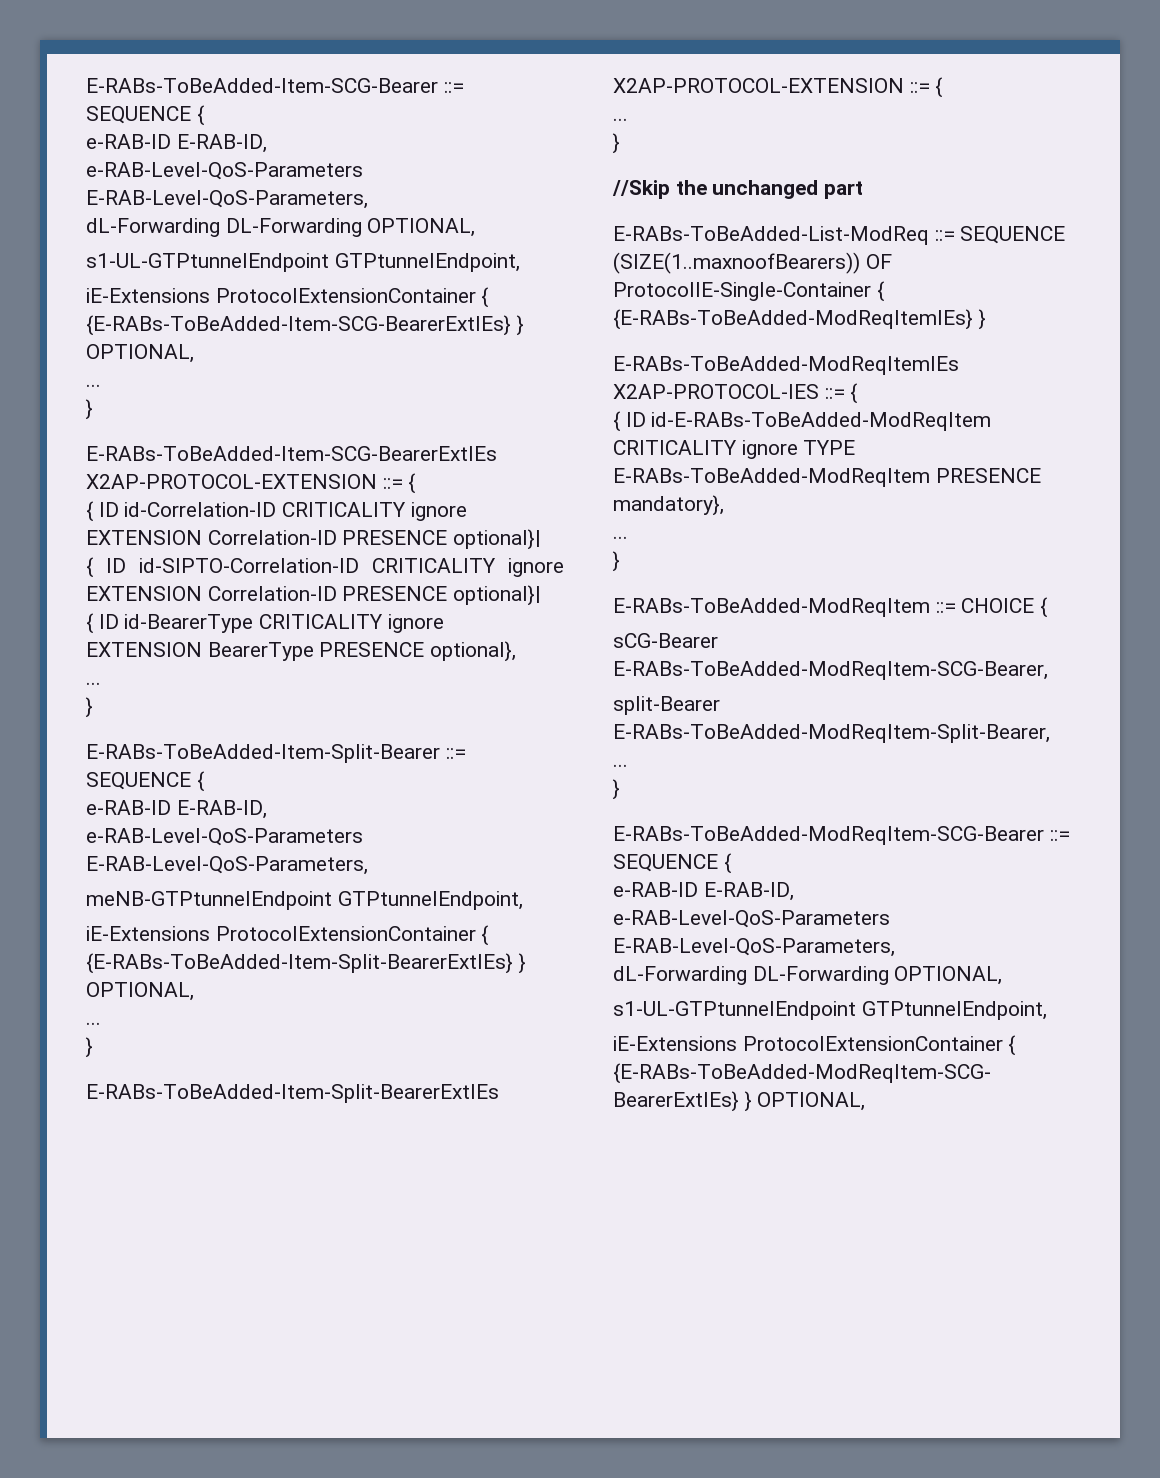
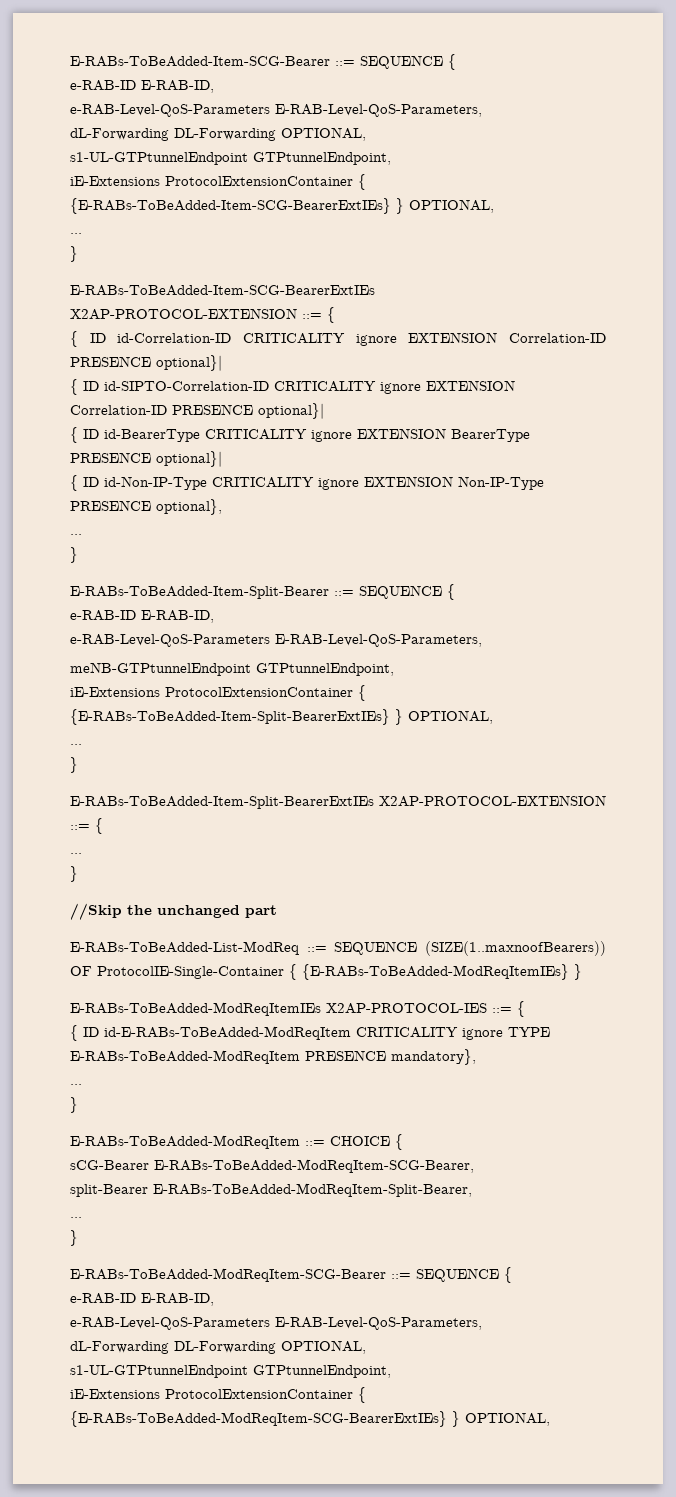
- { ID id-BearerType CRITICALITY ignore EXTENSION BearerType PRESENCE optional},
+ { ID id-BearerType CRITICALITY ignore EXTENSION BearerType PRESENCE optional}|
+ { ID id-Non-IP-Type CRITICALITY ignore EXTENSION Non-IP-Type PRESENCE optional},

